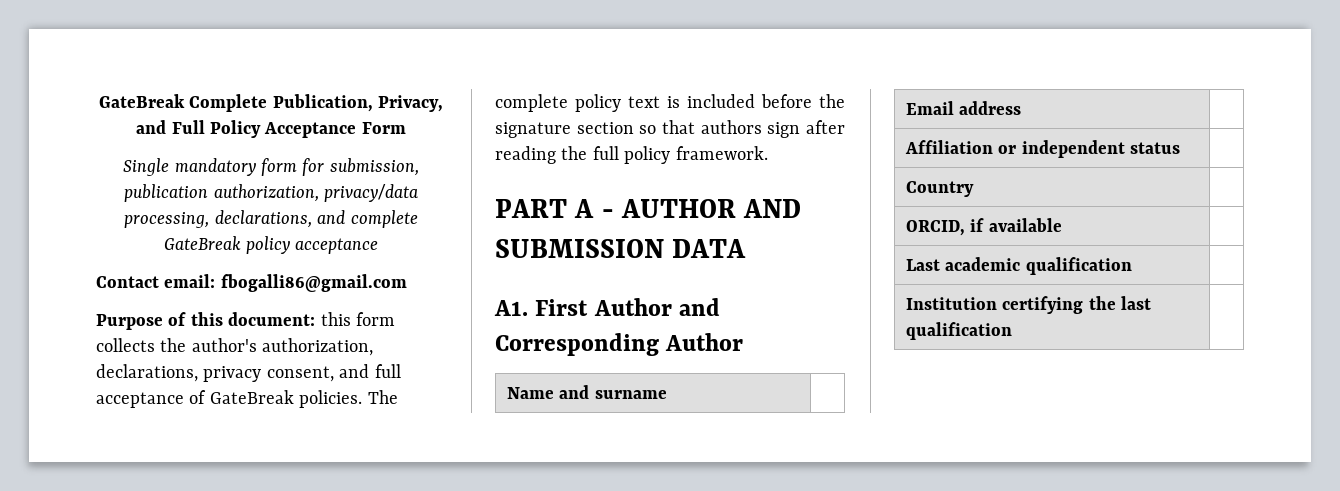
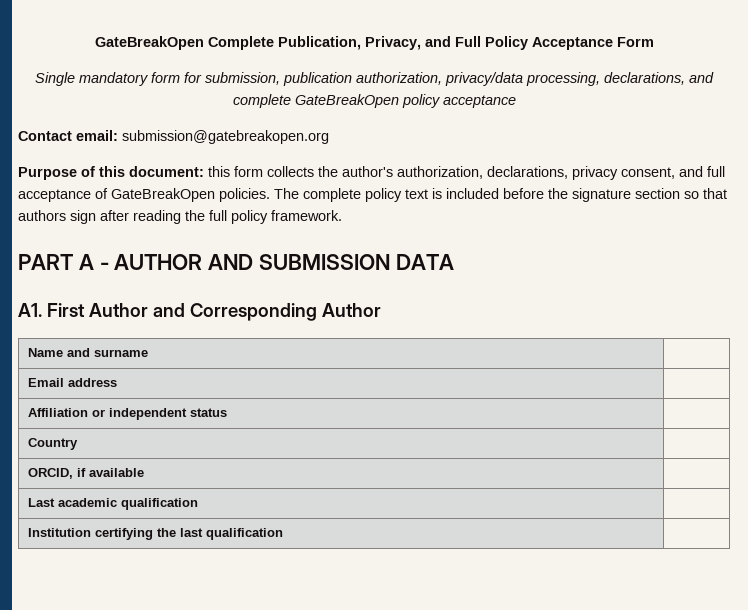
- GateBreak Complete Publication, Privacy, and Full Policy Acceptance Form
+ GateBreakOpen Complete Publication, Privacy, and Full Policy Acceptance Form
- Single mandatory form for submission, publication authorization, privacy/data processing, declarations, and complete GateBreak policy acceptance
+ Single mandatory form for submission, publication authorization, privacy/data processing, declarations, and complete GateBreakOpen policy acceptance
- Contact email: fbogalli86@gmail.com
+ Contact email: submission@gatebreakopen.org
- Purpose of this document: this form collects the author's authorization, declarations, privacy consent, and full acceptance of GateBreak policies.
+ Purpose of this document: this form collects the author's authorization, declarations, privacy consent, and full acceptance of GateBreakOpen policies.

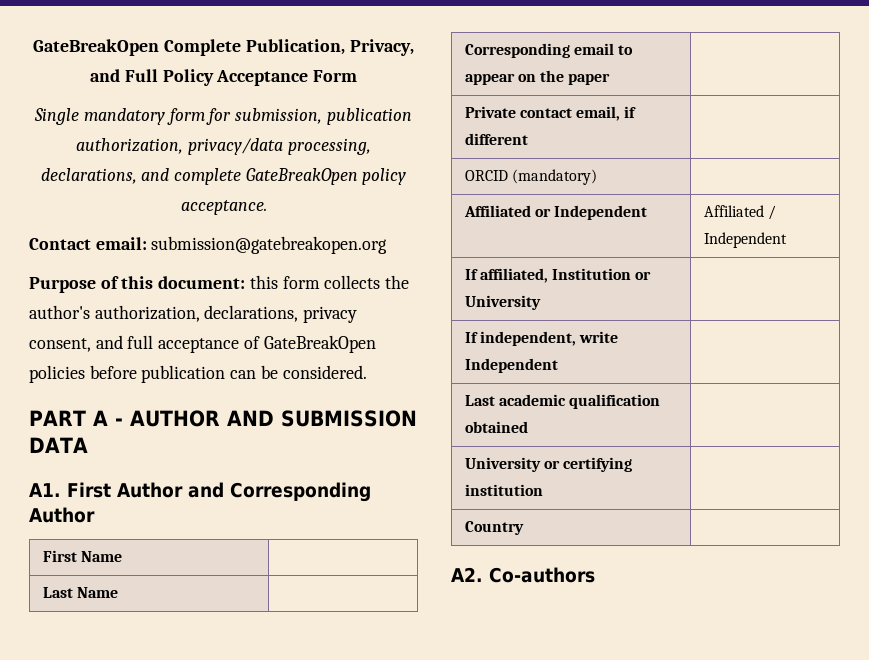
- Single mandatory form for submission, publication authorization, privacy/data processing, declarations, and complete GateBreakOpen policy acceptance
+ Single mandatory form for submission, publication authorization, privacy/data processing, declarations, and complete GateBreakOpen policy acceptance.
- Purpose of this document: this form collects the author's authorization, declarations, privacy consent, and full acceptance of GateBreakOpen policies. The complete policy text is included before the signature section so that authors sign after reading the full policy framework.
+ Purpose of this document: this form collects the author's authorization, declarations, privacy consent, and full acceptance of GateBreakOpen policies before publication can be considered.
- Name and surname |
- Email address |
- Affiliation or independent status |
+ First Name |
+ Last Name |
+ Corresponding email to appear on the paper |
+ Private contact email, if different |
+ ORCID (mandatory) |
+ Affiliated or Independent | Affiliated / Independent
+ If affiliated, Institution or University |
+ If independent, write Independent |
+ Last academic qualification obtained |
+ University or certifying institution |
  Country |
- ORCID, if available |
- Last academic qualification |
- Institution certifying the last qualification |
+ A2. Co-authors

